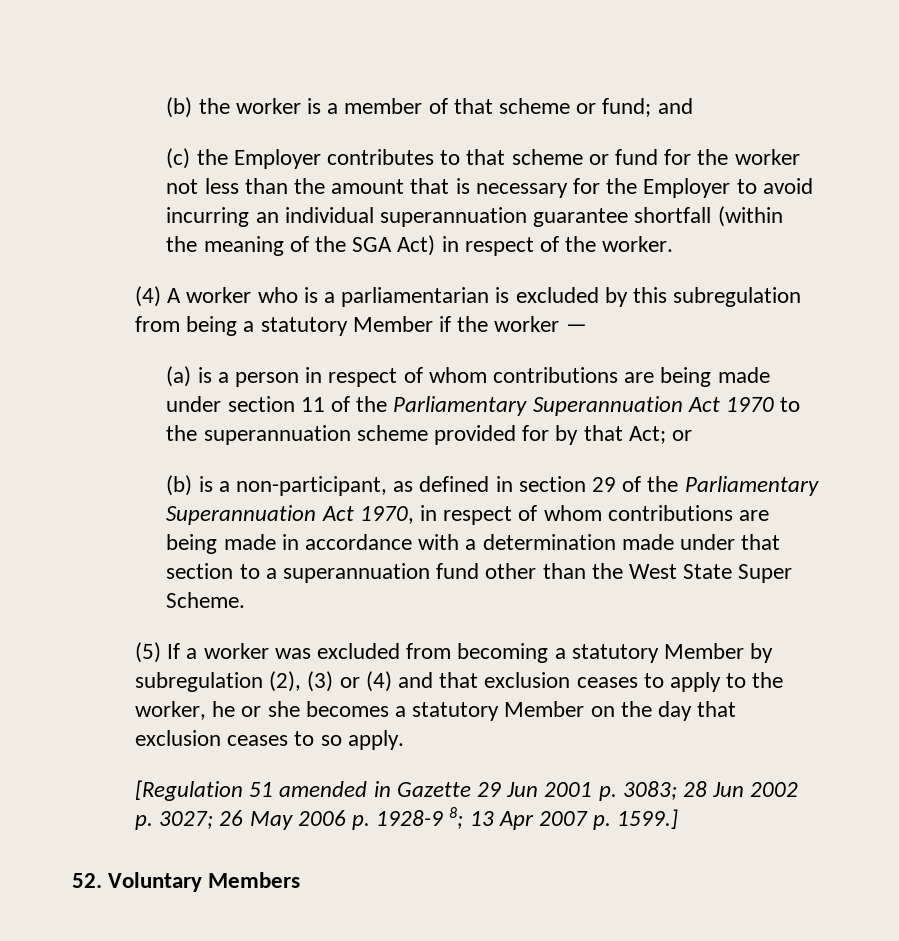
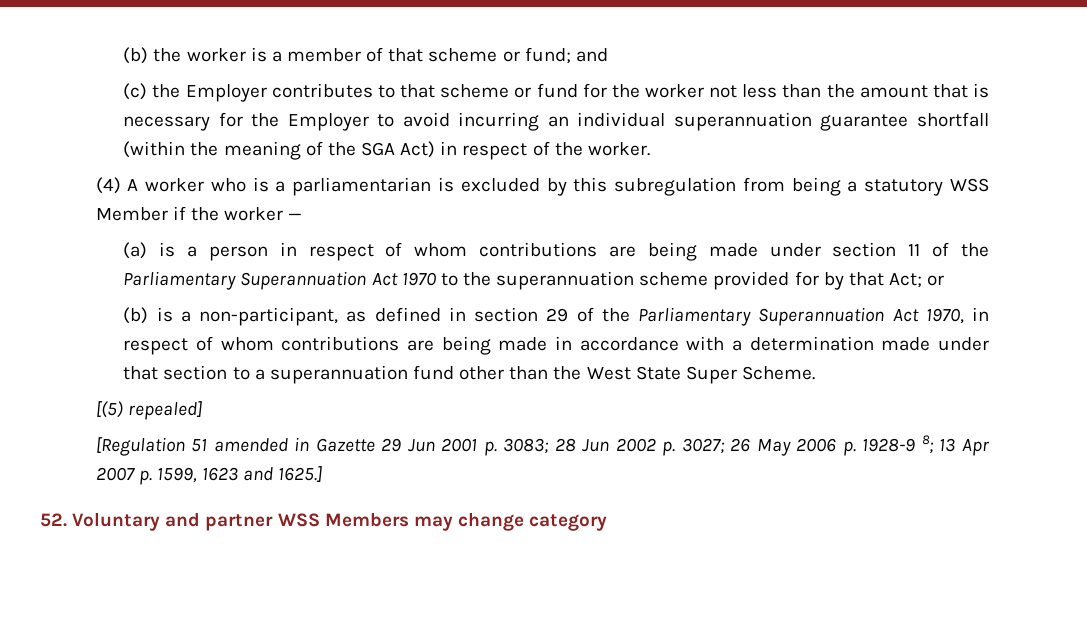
- (4) A worker who is a parliamentarian is excluded by this subregulation from being a statutory Member if the worker —
+ (4) A worker who is a parliamentarian is excluded by this subregulation from being a statutory WSS Member if the worker —
- (5) If a worker was excluded from becoming a statutory Member by subregulation (2), (3) or (4) and that exclusion ceases to apply to the worker, he or she becomes a statutory Member on the day that exclusion ceases to so apply.
+ [(5) repealed]
- [Regulation 51 amended in Gazette 29 Jun 2001 p. 3083; 28 Jun 2002 p. 3027; 26 May 2006 p. 1928-9 8; 13 Apr 2007 p. 1599.]
- 52. Voluntary Members
+ [Regulation 51 amended in Gazette 29 Jun 2001 p. 3083; 28 Jun 2002 p. 3027; 26 May 2006 p. 1928-9 8; 13 Apr 2007 p. 1599, 1623 and 1625.]
+ 52. Voluntary and partner WSS Members may change category

